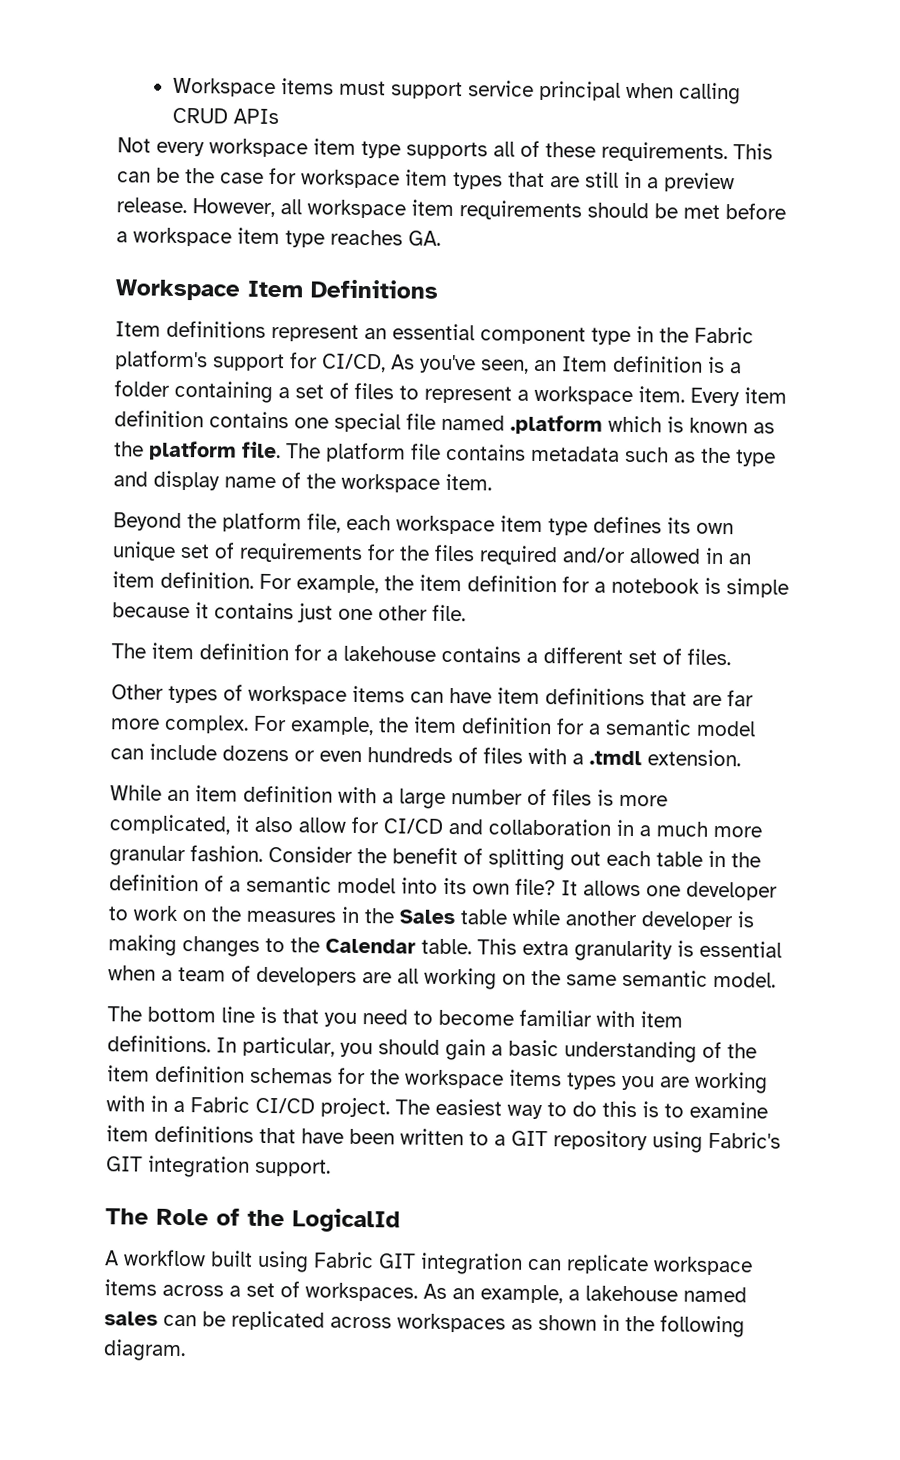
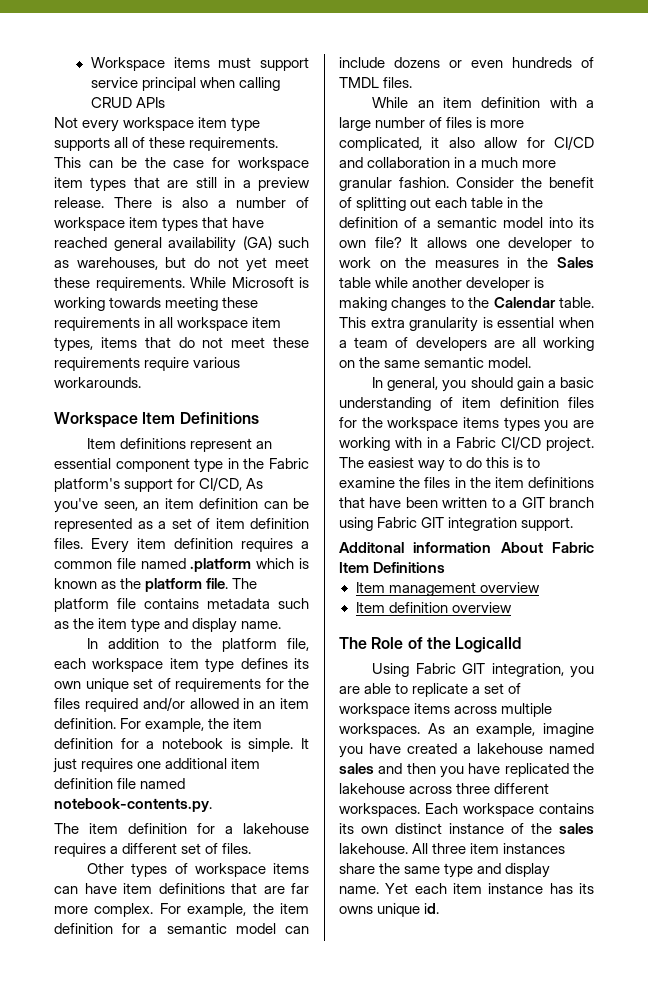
- However, all workspace item requirements should be met before a workspace item type reaches GA.
+ There is also a number of workspace item types that have reached general availability (GA) such as warehouses, but do not yet meet these requirements. While Microsoft is working towards meeting these requirements in all workspace item types, items that do not meet these requirements require various workarounds.
- Item definitions represent an essential component type in the Fabric platform's support for CI/CD, As you've seen, an Item definition is a folder containing a set of files to represent a workspace item. Every item definition contains one special file named .platform which is known as the platform file.
+ Item definitions represent an essential component type in the Fabric platform's support for CI/CD, As you've seen, an item definition can be represented as a set of item definition files. Every item definition requires a common file named .platform which is known as the platform file.
- The platform file contains metadata such as the type and display name of the workspace item.
- Beyond the platform file, each workspace item type defines its own unique set of requirements for the files required and/or allowed in an item definition.
+ The platform file contains metadata such as the item type and display name.
+ In addition to the platform file, each workspace item type defines its own unique set of requirements for the files required and/or allowed in an item definition.
- For example, the item definition for a notebook is simple because it contains just one other file.
+ For example, the item definition for a notebook is simple. It just requires one additional item definition file named notebook-contents.py.
- The item definition for a lakehouse contains a different set of files.
+ The item definition for a lakehouse requires a different set of files.
- For example, the item definition for a semantic model can include dozens or even hundreds of files with a .tmdl extension.
+ For example, the item definition for a semantic model can include dozens or even hundreds of TMDL files.
- The bottom line is that you need to become familiar with item definitions. In particular, you should gain a basic understanding of the item definition schemas for the workspace items types you are working with in a Fabric CI/CD project.
+ In general, you should gain a basic understanding of item definition files for the workspace items types you are working with in a Fabric CI/CD project.
- The easiest way to do this is to examine item definitions that have been written to a GIT repository using Fabric's GIT integration support.
+ The easiest way to do this is to examine the files in the item definitions that have been written to a GIT branch using Fabric GIT integration support.
+ Additonal information About Fabric Item Definitions
+ Item management overview
+ Item definition overview
- A workflow built using Fabric GIT integration can replicate workspace items across a set of workspaces. As an example, a lakehouse named sales can be replicated across workspaces as shown in the following diagram.
+ Using Fabric GIT integration, you are able to replicate a set of workspace items across multiple workspaces. As an example, imagine you have created a lakehouse named sales and then you have replicated the lakehouse across three different workspaces. Each workspace contains its own distinct instance of the sales lakehouse. All three item instances share the same type and display name. Yet each item instance has its owns unique id.

